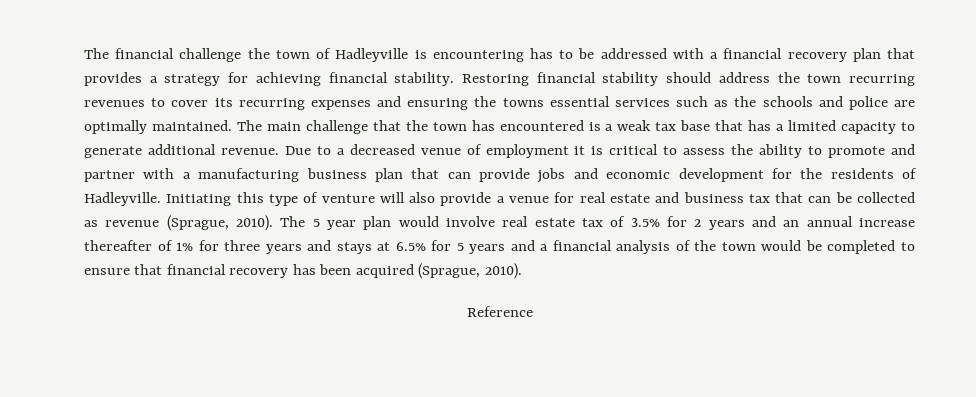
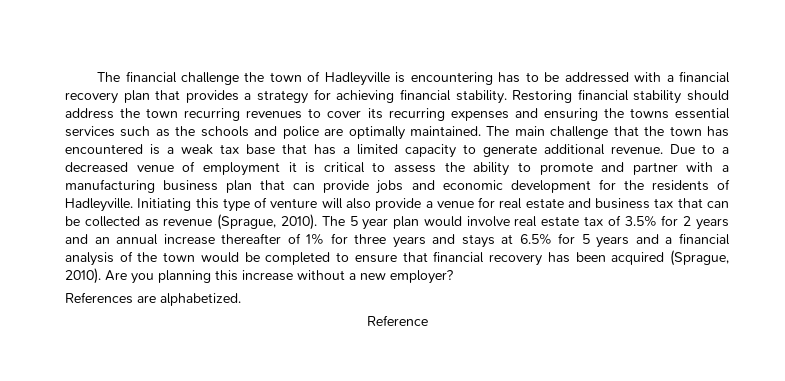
+ Are you planning this increase without a new employer?
+ References are alphabetized.

